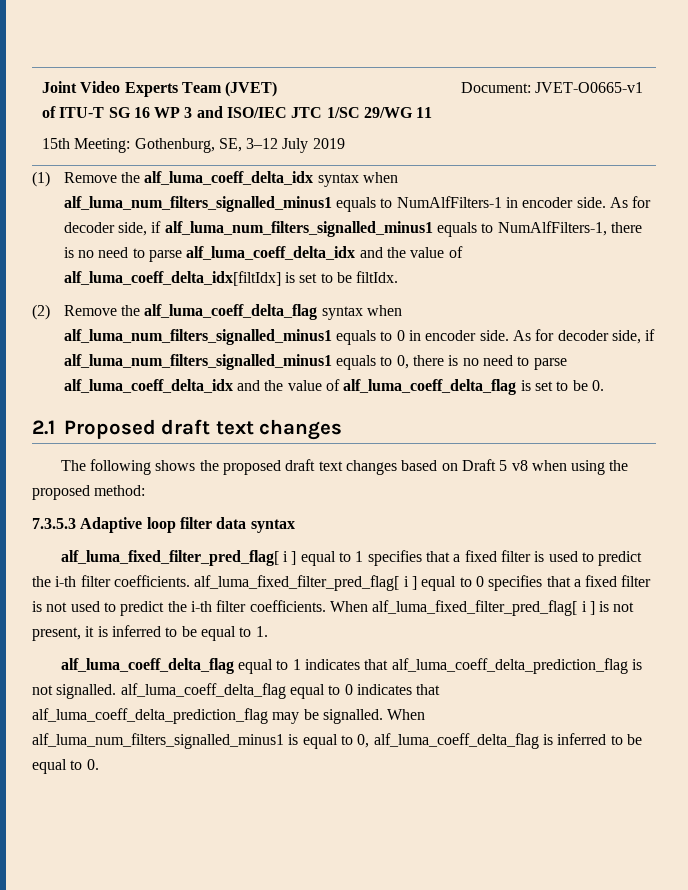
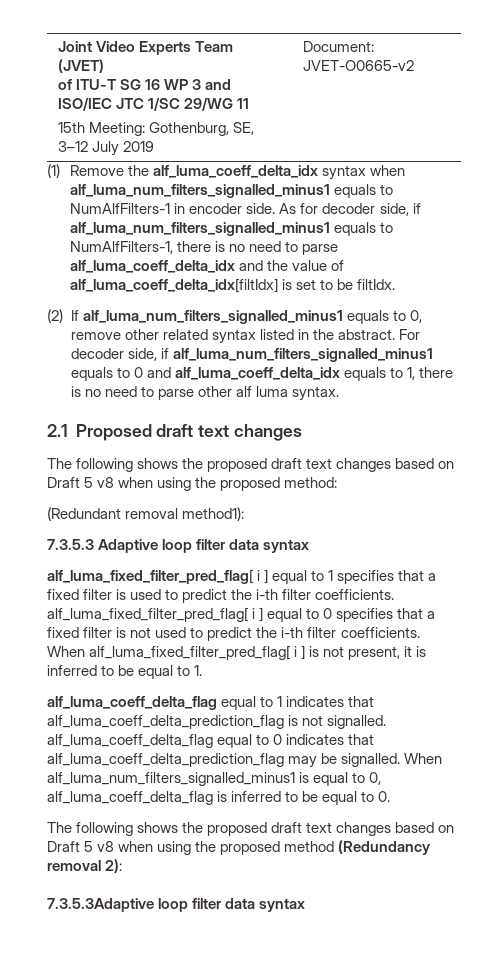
  Joint Video Experts Team (JVET)
  of ITU-T SG 16 WP 3 and ISO/IEC JTC 1/SC 29/WG 11
- 15th Meeting: Gothenburg, SE, 3–12 July 2019 | Document: JVET-O0665-v1
+ 15th Meeting: Gothenburg, SE, 3–12 July 2019 | Document: JVET-O0665-v2
- (2) Remove the alf_luma_coeff_delta_flag syntax when alf_luma_num_filters_signalled_minus1 equals to 0 in encoder side. As for decoder side, if alf_luma_num_filters_signalled_minus1 equals to 0, there is no need to parse alf_luma_coeff_delta_idx and the value of alf_luma_coeff_delta_flag is set to be 0.
+ (2) If alf_luma_num_filters_signalled_minus1 equals to 0, remove other related syntax listed in the abstract. For decoder side, if alf_luma_num_filters_signalled_minus1 equals to 0 and alf_luma_coeff_delta_idx equals to 1, there is no need to parse other alf luma syntax.
+ (Redundant removal method1):
+ The following shows the proposed draft text changes based on Draft 5 v8 when using the proposed method (Redundancy removal 2):
+ 7.3.5.3Adaptive loop filter data syntax

